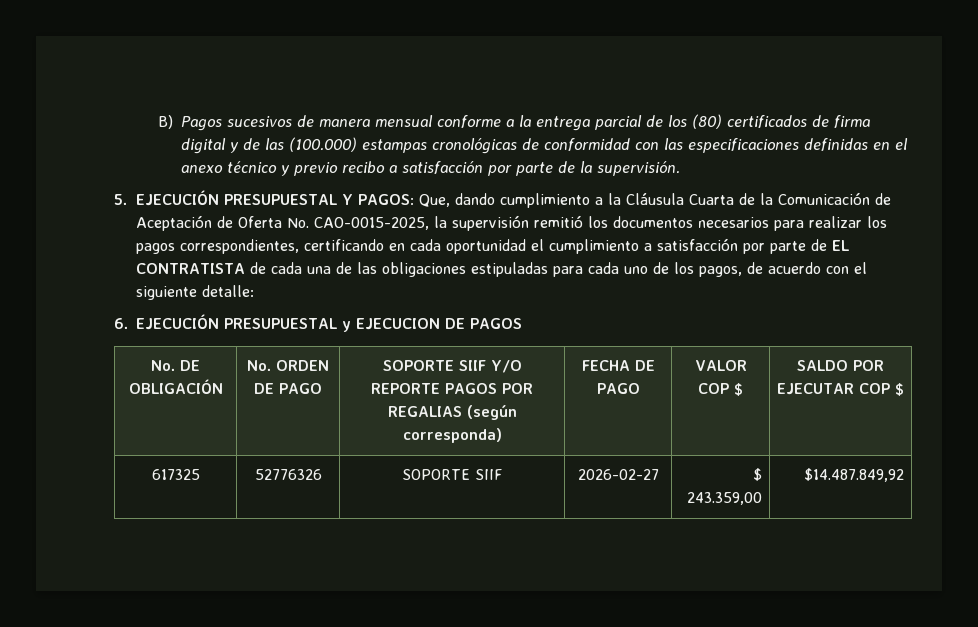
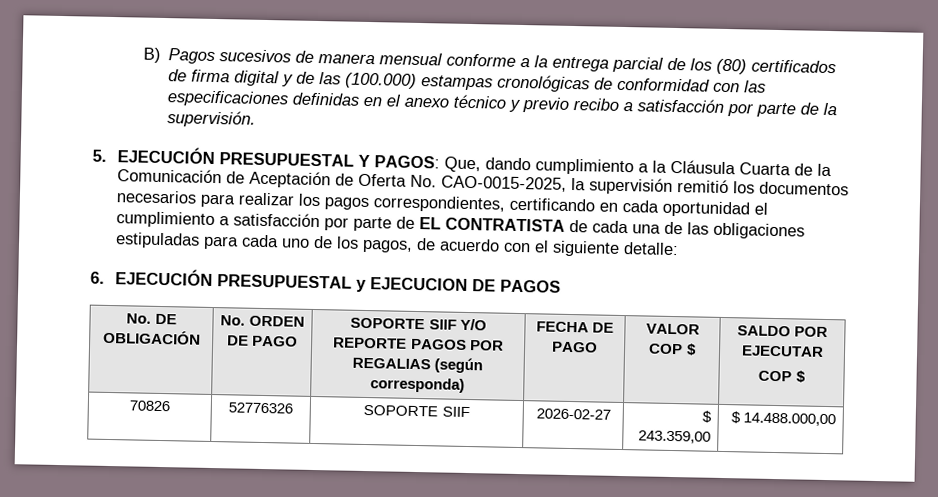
- No. DE OBLIGACIÓN | No. ORDEN DE PAGO | SOPORTE SIIF Y/O REPORTE PAGOS POR REGALIAS (según corresponda) | FECHA DE PAGO | VALOR COP $ | SALDO POR EJECUTAR COP $
+ No. DE OBLIGACIÓN | No. ORDEN DE PAGO | SOPORTE SIIF Y/O REPORTE PAGOS POR REGALIAS (según corresponda) | FECHA DE PAGO | VALOR COP $ | SALDO POR EJECUTAR
+ COP $
- 617325 | 52776326 | SOPORTE SIIF | 2026-02-27 | $ 243.359,00 | $14.487.849,92
+ 70826 | 52776326 | SOPORTE SIIF | 2026-02-27 | $ 243.359,00 | $ 14.488.000,00

